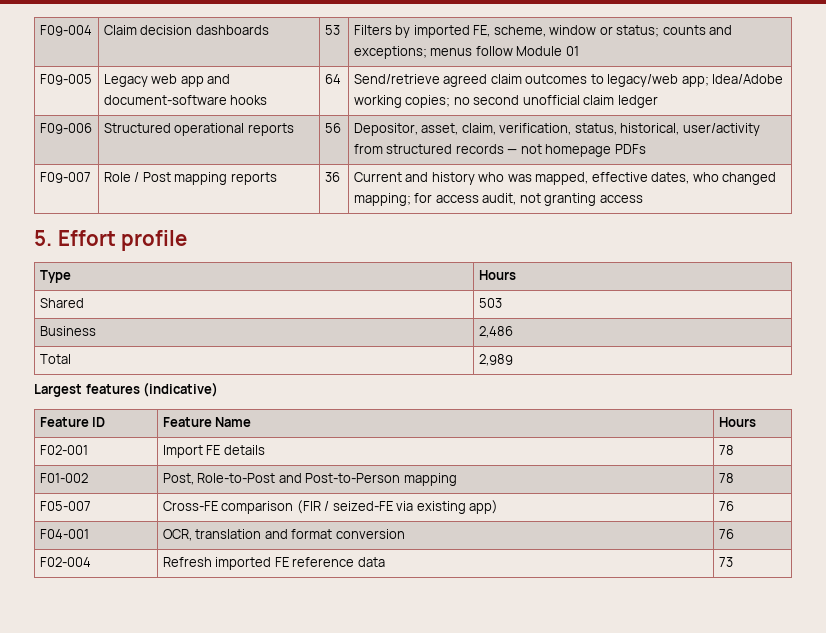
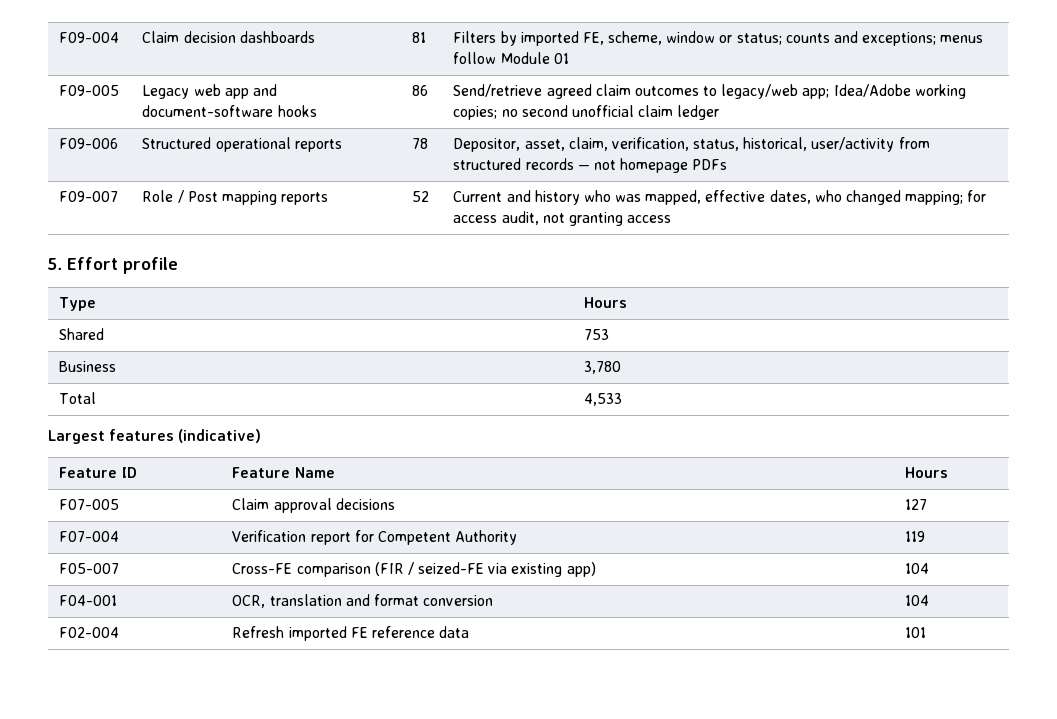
- F09-004 | Claim decision dashboards | 53 | Filters by imported FE, scheme, window or status; counts and exceptions; menus follow Module 01
+ F09-004 | Claim decision dashboards | 81 | Filters by imported FE, scheme, window or status; counts and exceptions; menus follow Module 01
- F09-005 | Legacy web app and document-software hooks | 64 | Send/retrieve agreed claim outcomes to legacy/web app; Idea/Adobe working copies; no second unofficial claim ledger
+ F09-005 | Legacy web app and document-software hooks | 86 | Send/retrieve agreed claim outcomes to legacy/web app; Idea/Adobe working copies; no second unofficial claim ledger
- F09-006 | Structured operational reports | 56 | Depositor, asset, claim, verification, status, historical, user/activity from structured records — not homepage PDFs
+ F09-006 | Structured operational reports | 78 | Depositor, asset, claim, verification, status, historical, user/activity from structured records — not homepage PDFs
- F09-007 | Role / Post mapping reports | 36 | Current and history who was mapped, effective dates, who changed mapping; for access audit, not granting access
+ F09-007 | Role / Post mapping reports | 52 | Current and history who was mapped, effective dates, who changed mapping; for access audit, not granting access
- Shared | 503
+ Shared | 753
- Business | 2,486
+ Business | 3,780
- Total | 2,989
+ Total | 4,533
- F02-001 | Import FE details | 78
- F01-002 | Post, Role-to-Post and Post-to-Person mapping | 78
+ F07-005 | Claim approval decisions | 127
+ F07-004 | Verification report for Competent Authority | 119
- F05-007 | Cross-FE comparison (FIR / seized-FE via existing app) | 76
+ F05-007 | Cross-FE comparison (FIR / seized-FE via existing app) | 104
- F04-001 | OCR, translation and format conversion | 76
+ F04-001 | OCR, translation and format conversion | 104
- F02-004 | Refresh imported FE reference data | 73
+ F02-004 | Refresh imported FE reference data | 101

